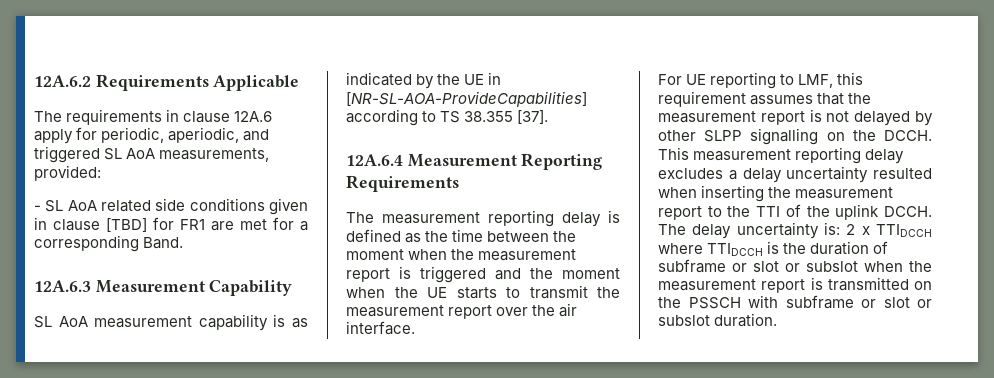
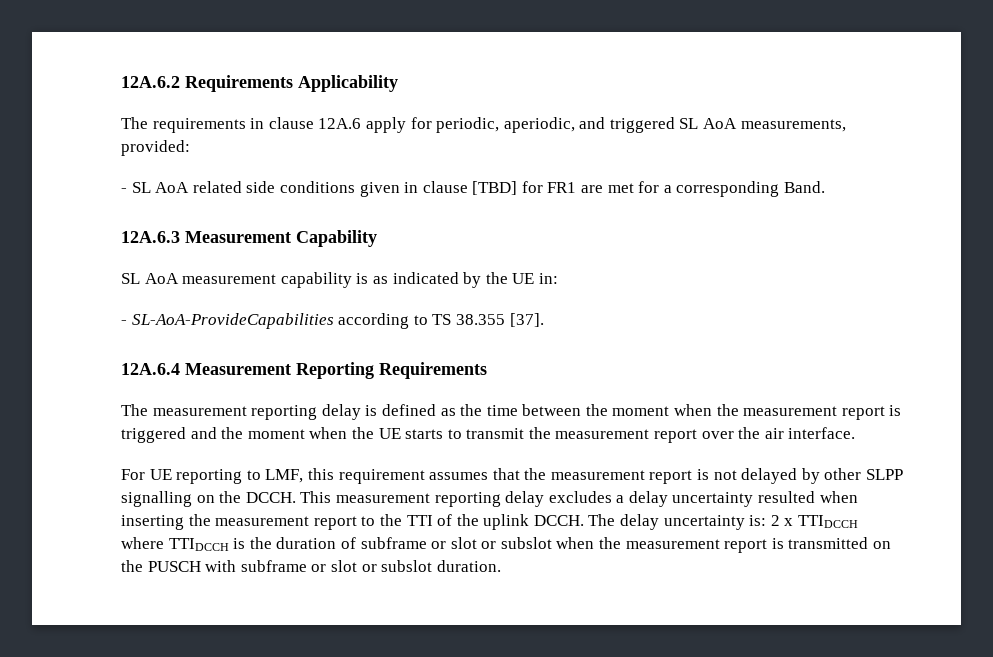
- 12A.6.2 Requirements Applicable
+ 12A.6.2 Requirements Applicability
- SL AoA measurement capability is as indicated by the UE in [NR-SL-AOA-ProvideCapabilities] according to TS 38.355 [37].
+ SL AoA measurement capability is as indicated by the UE in:
+ - SL-AoA-ProvideCapabilities according to TS 38.355 [37].
- The delay uncertainty is: 2 x TTIDCCH where TTIDCCH is the duration of subframe or slot or subslot when the measurement report is transmitted on the PSSCH with subframe or slot or subslot duration.
+ The delay uncertainty is: 2 x TTIDCCH where TTIDCCH is the duration of subframe or slot or subslot when the measurement report is transmitted on the PUSCH with subframe or slot or subslot duration.

